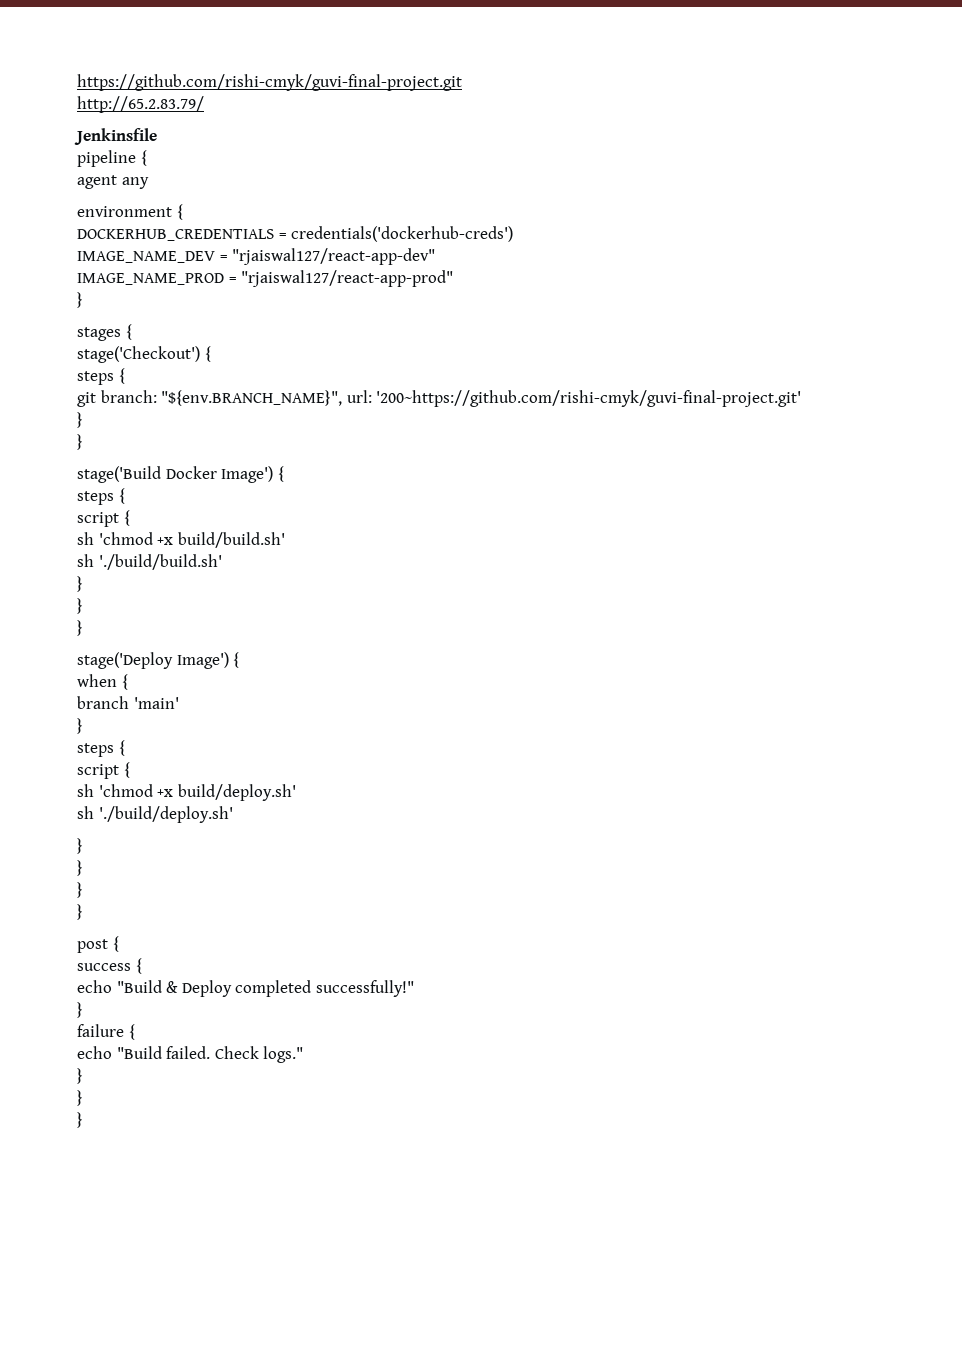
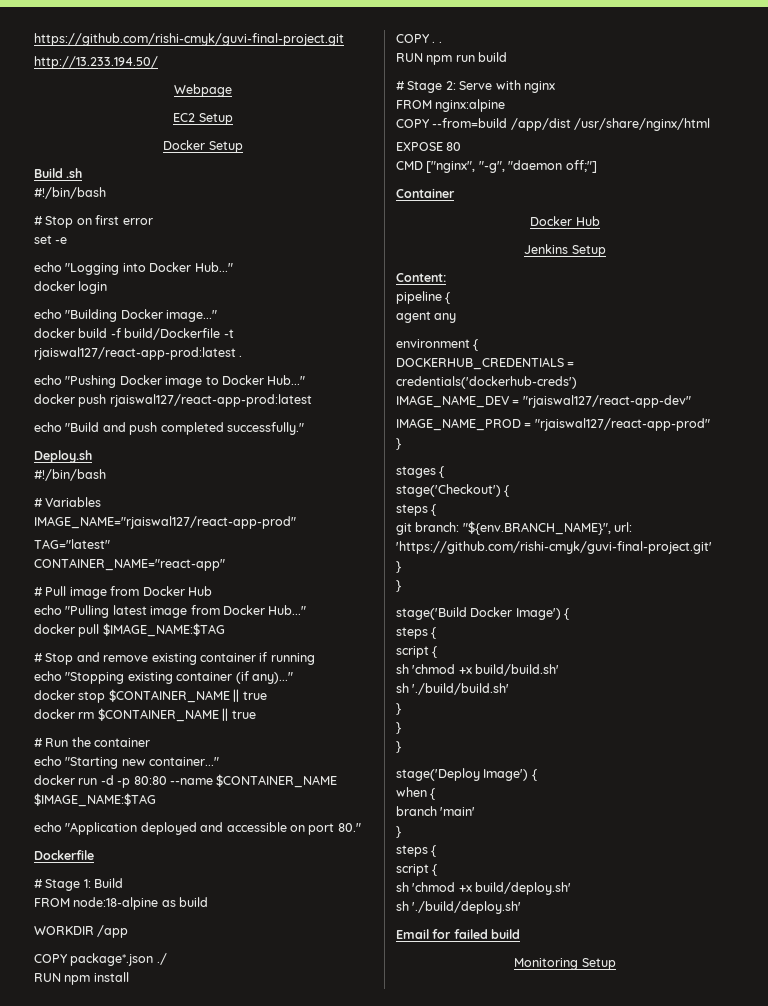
- http://65.2.83.79/
- Jenkinsfile
+ http://13.233.194.50/
+ Webpage
+ EC2 Setup
+ Docker Setup
+ Build .sh
+ #!/bin/bash
+ # Stop on first error
+ set -e
+ echo "Logging into Docker Hub..."
+ docker login
+ echo "Building Docker image..."
+ docker build -f build/Dockerfile -t rjaiswal127/react-app-prod:latest .
+ echo "Pushing Docker image to Docker Hub..."
+ docker push rjaiswal127/react-app-prod:latest
+ echo "Build and push completed successfully."
+ Deploy.sh
+ #!/bin/bash
+ # Variables
+ IMAGE_NAME="rjaiswal127/react-app-prod"
+ TAG="latest"
+ CONTAINER_NAME="react-app"
+ # Pull image from Docker Hub
+ echo "Pulling latest image from Docker Hub..."
+ docker pull $IMAGE_NAME:$TAG
+ # Stop and remove existing container if running
+ echo "Stopping existing container (if any)..."
+ docker stop $CONTAINER_NAME || true
+ docker rm $CONTAINER_NAME || true
+ # Run the container
+ echo "Starting new container..."
+ docker run -d -p 80:80 --name $CONTAINER_NAME $IMAGE_NAME:$TAG
+ echo "Application deployed and accessible on port 80."
+ Dockerfile
+ # Stage 1: Build
+ FROM node:18-alpine as build
+ WORKDIR /app
+ COPY package*.json ./
+ RUN npm install
+ COPY . .
+ RUN npm run build
+ # Stage 2: Serve with nginx
+ FROM nginx:alpine
+ COPY --from=build /app/dist /usr/share/nginx/html
+ EXPOSE 80
+ CMD ["nginx", "-g", "daemon off;"]
+ Container
+ Docker Hub
+ Jenkins Setup
+ Content:
- git branch: "${env.BRANCH_NAME}", url: '200~https://github.com/rishi-cmyk/guvi-final-project.git'
+ git branch: "${env.BRANCH_NAME}", url: 'https://github.com/rishi-cmyk/guvi-final-project.git'
  sh './build/deploy.sh'
- }
- }
- }
- }
- post {
- success {
- echo "Build & Deploy completed successfully!"
- }
- failure {
- echo "Build failed. Check logs."
- }
- }
- }
+ Email for failed build
+ Monitoring Setup

